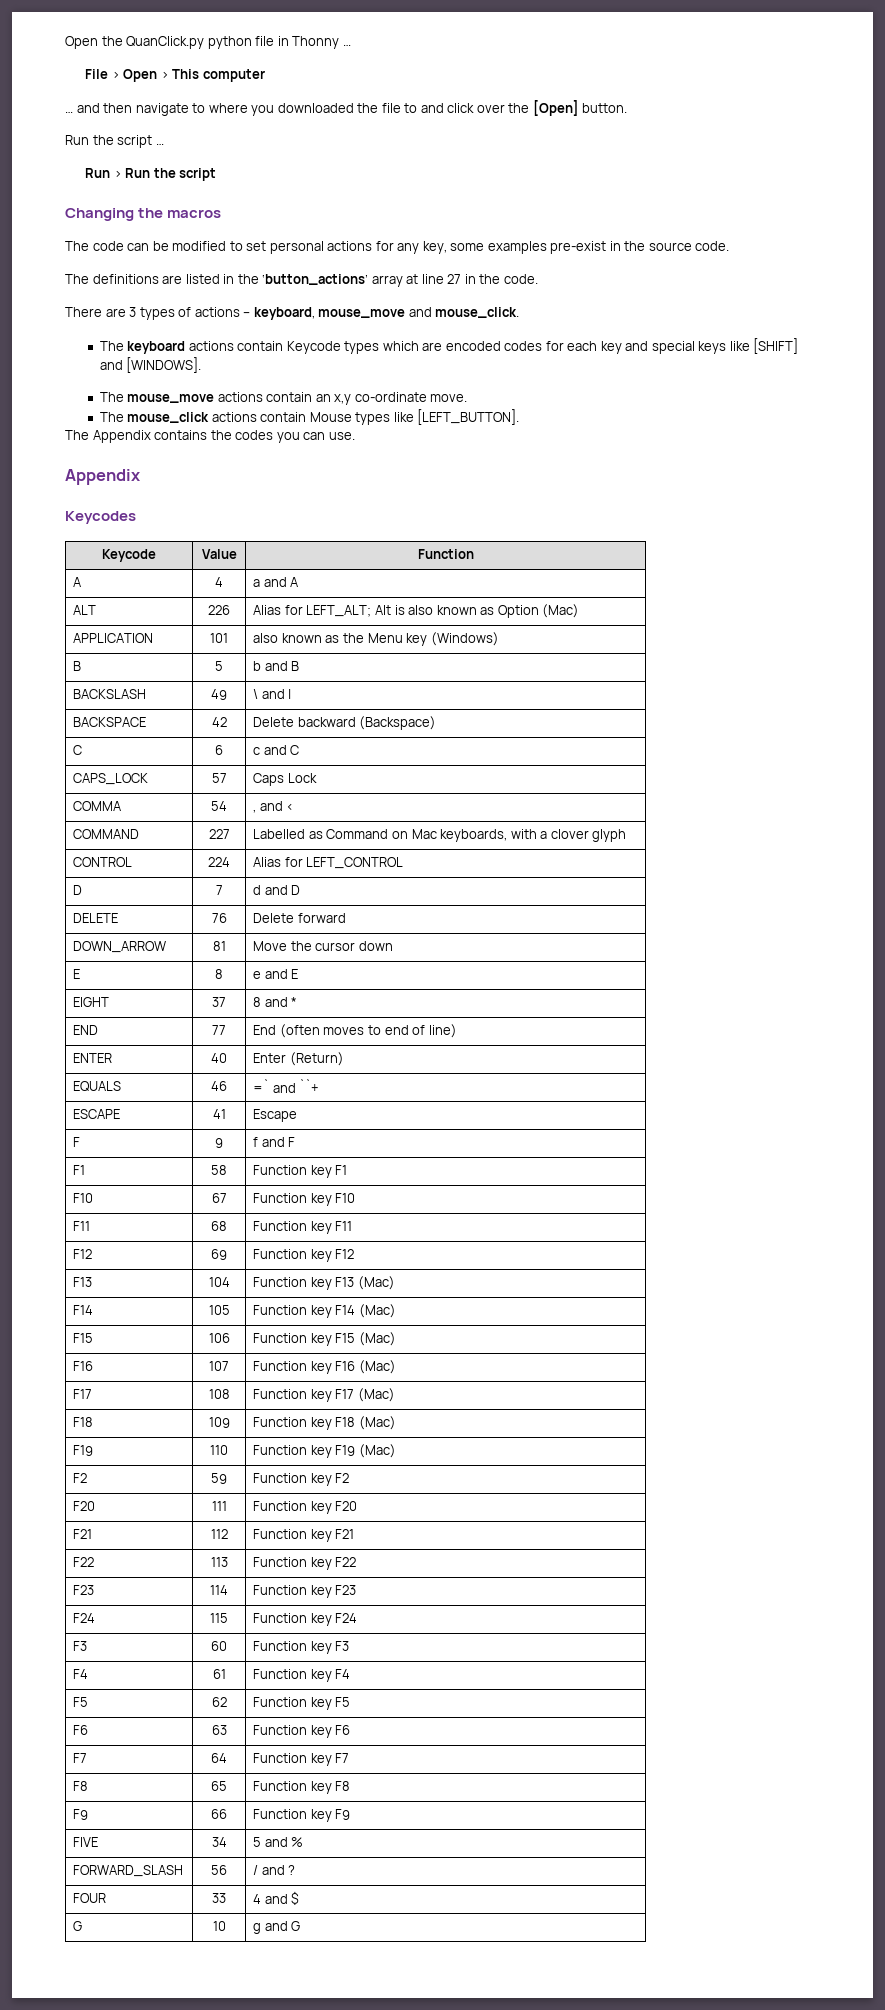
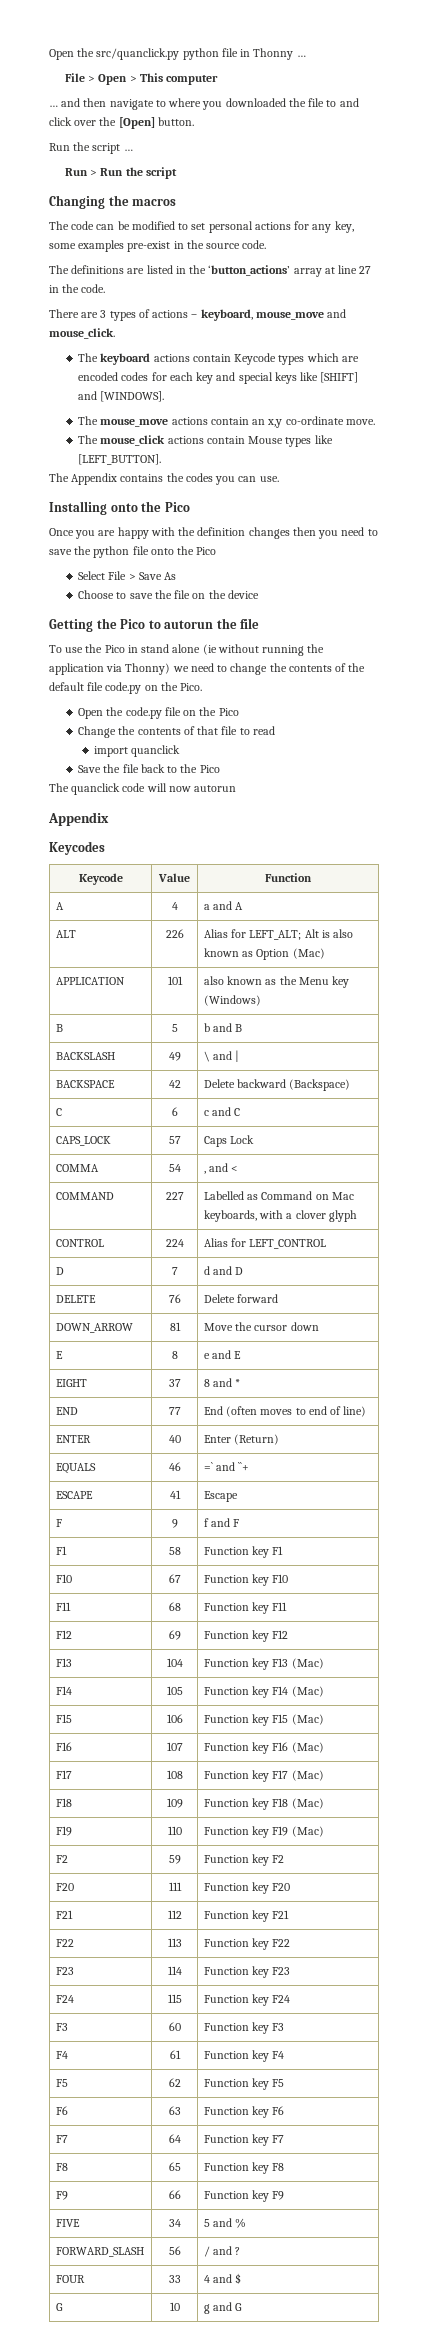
- Open the QuanClick.py python file in Thonny …
+ Open the src/quanclick.py python file in Thonny …
+ Installing onto the Pico
+ Once you are happy with the definition changes then you need to save the python file onto the Pico
+ Select File > Save As
+ Choose to save the file on the device
+ Getting the Pico to autorun the file
+ To use the Pico in stand alone (ie without running the application via Thonny) we need to change the contents of the default file code.py on the Pico.
+ Open the code.py file on the Pico
+ Change the contents of that file to read
+ import quanclick
+ Save the file back to the Pico
+ The quanclick code will now autorun

